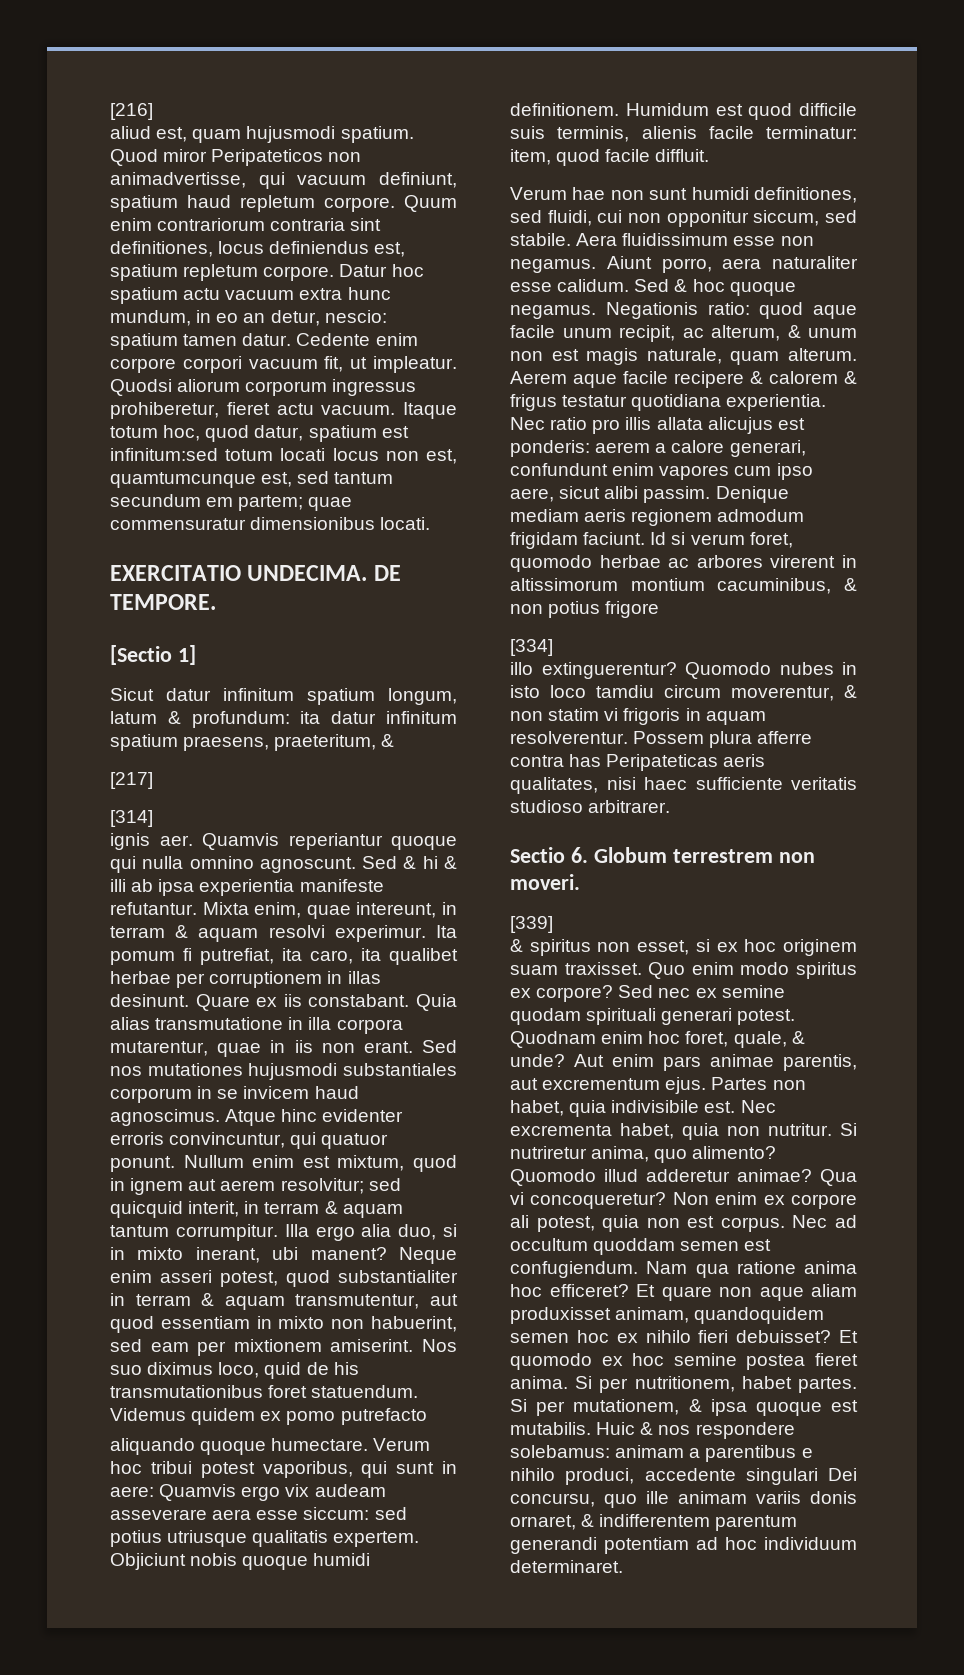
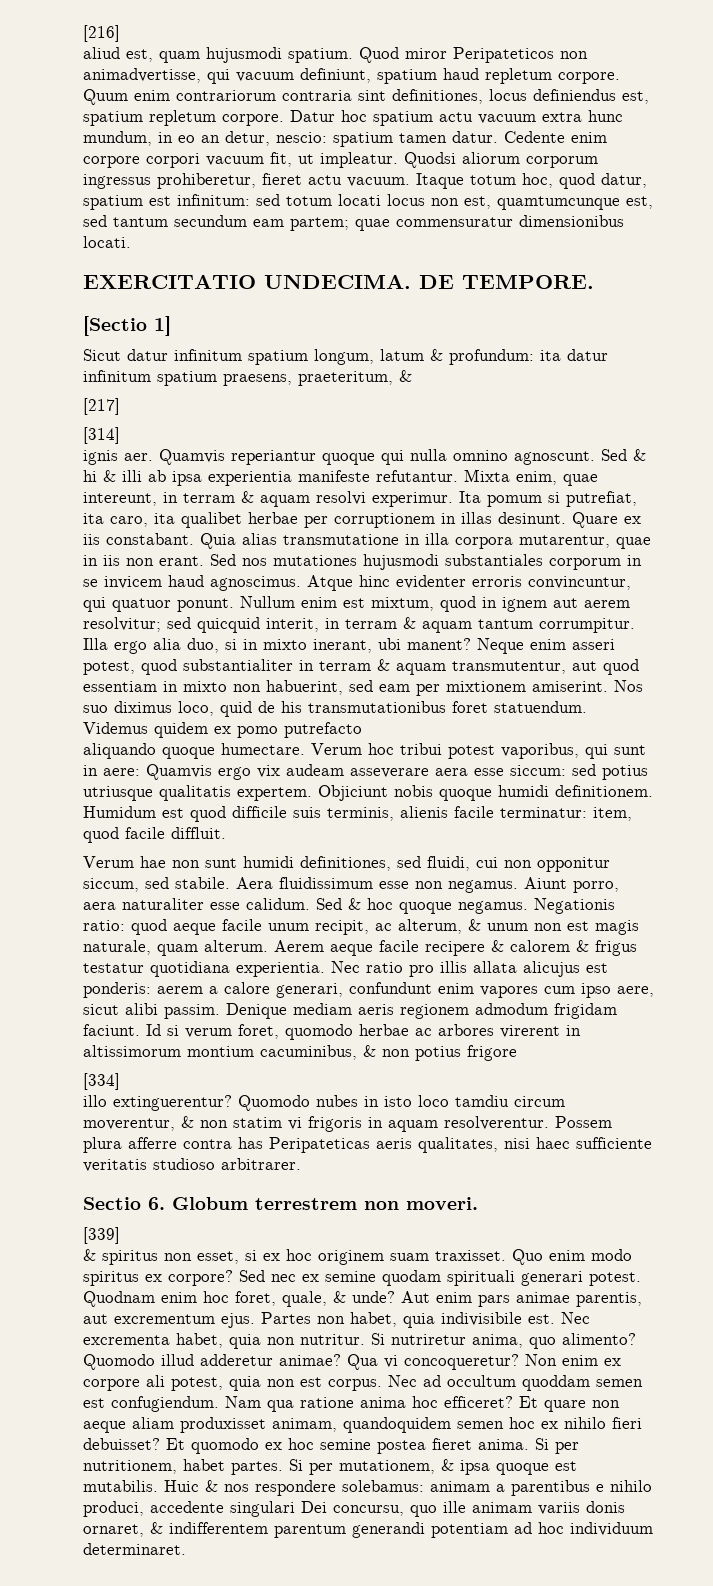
- Itaque totum hoc, quod datur, spatium est infinitum:sed totum locati locus non est, quamtumcunque est, sed tantum secundum em partem; quae commensuratur dimensionibus locati.
+ Itaque totum hoc, quod datur, spatium est infinitum: sed totum locati locus non est, quamtumcunque est, sed tantum secundum eam partem; quae commensuratur dimensionibus locati.
- Ita pomum fi putrefiat, ita caro, ita qualibet herbae per corruptionem in illas desinunt.
+ Ita pomum si putrefiat, ita caro, ita qualibet herbae per corruptionem in illas desinunt.
- Negationis ratio: quod aque facile unum recipit, ac alterum, & unum non est magis naturale, quam alterum.
+ Negationis ratio: quod aeque facile unum recipit, ac alterum, & unum non est magis naturale, quam alterum.
- Aerem aque facile recipere & calorem & frigus testatur quotidiana experientia.
+ Aerem aeque facile recipere & calorem & frigus testatur quotidiana experientia.
- Et quare non aque aliam produxisset animam, quandoquidem semen hoc ex nihilo fieri debuisset?
+ Et quare non aeque aliam produxisset animam, quandoquidem semen hoc ex nihilo fieri debuisset?

